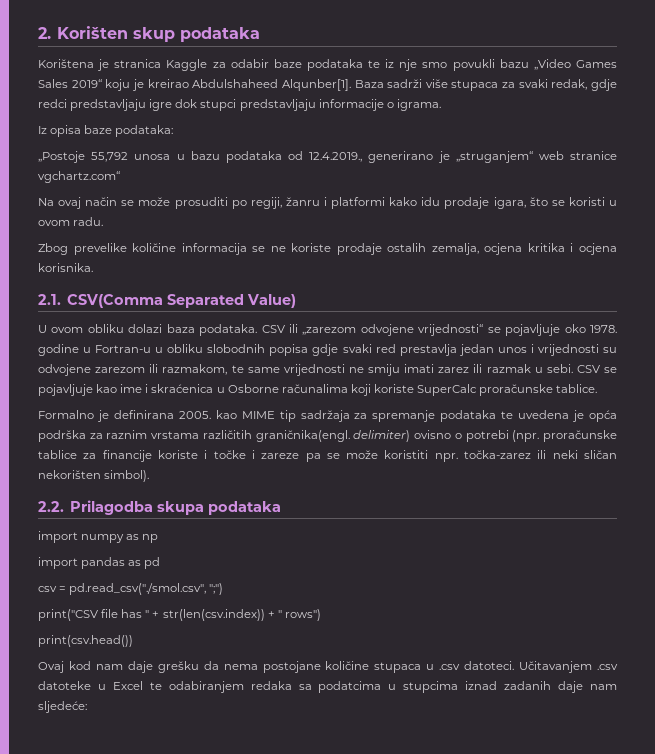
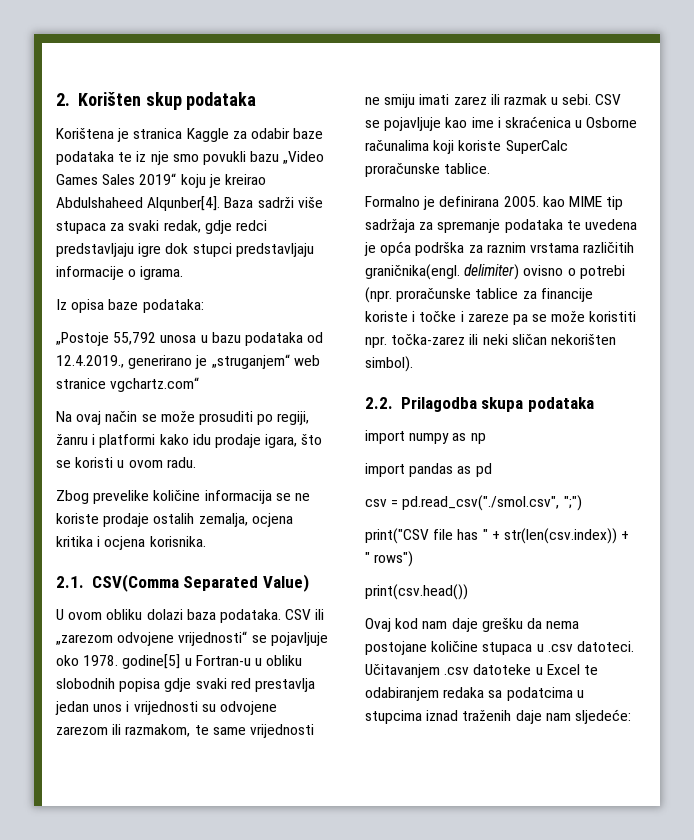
- Korištena je stranica Kaggle za odabir baze podataka te iz nje smo povukli bazu „Video Games Sales 2019“ koju je kreirao Abdulshaheed Alqunber[1].
+ Korištena je stranica Kaggle za odabir baze podataka te iz nje smo povukli bazu „Video Games Sales 2019“ koju je kreirao Abdulshaheed Alqunber[4].
- CSV ili „zarezom odvojene vrijednosti“ se pojavljuje oko 1978. godine u Fortran-u u obliku slobodnih popisa gdje svaki red prestavlja jedan unos i vrijednosti su odvojene zarezom ili razmakom, te same vrijednosti ne smiju imati zarez ili razmak u sebi.
+ CSV ili „zarezom odvojene vrijednosti“ se pojavljuje oko 1978. godine[5] u Fortran-u u obliku slobodnih popisa gdje svaki red prestavlja jedan unos i vrijednosti su odvojene zarezom ili razmakom, te same vrijednosti ne smiju imati zarez ili razmak u sebi.
- Učitavanjem .csv datoteke u Excel te odabiranjem redaka sa podatcima u stupcima iznad zadanih daje nam sljedeće:
+ Učitavanjem .csv datoteke u Excel te odabiranjem redaka sa podatcima u stupcima iznad traženih daje nam sljedeće:

